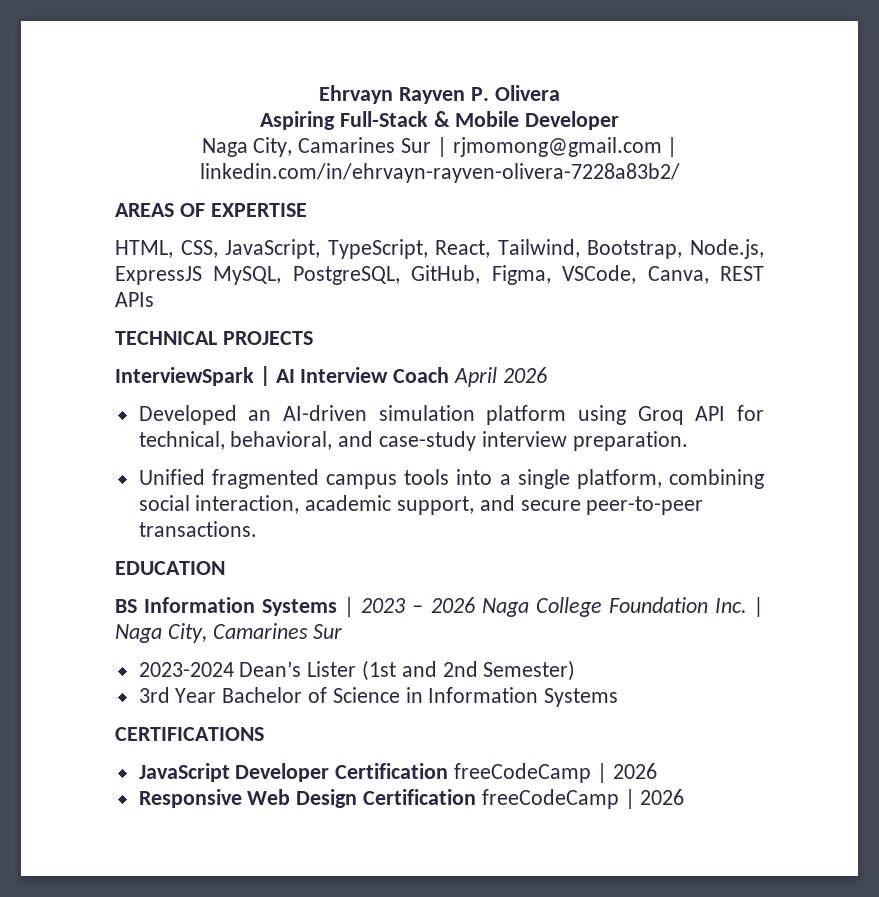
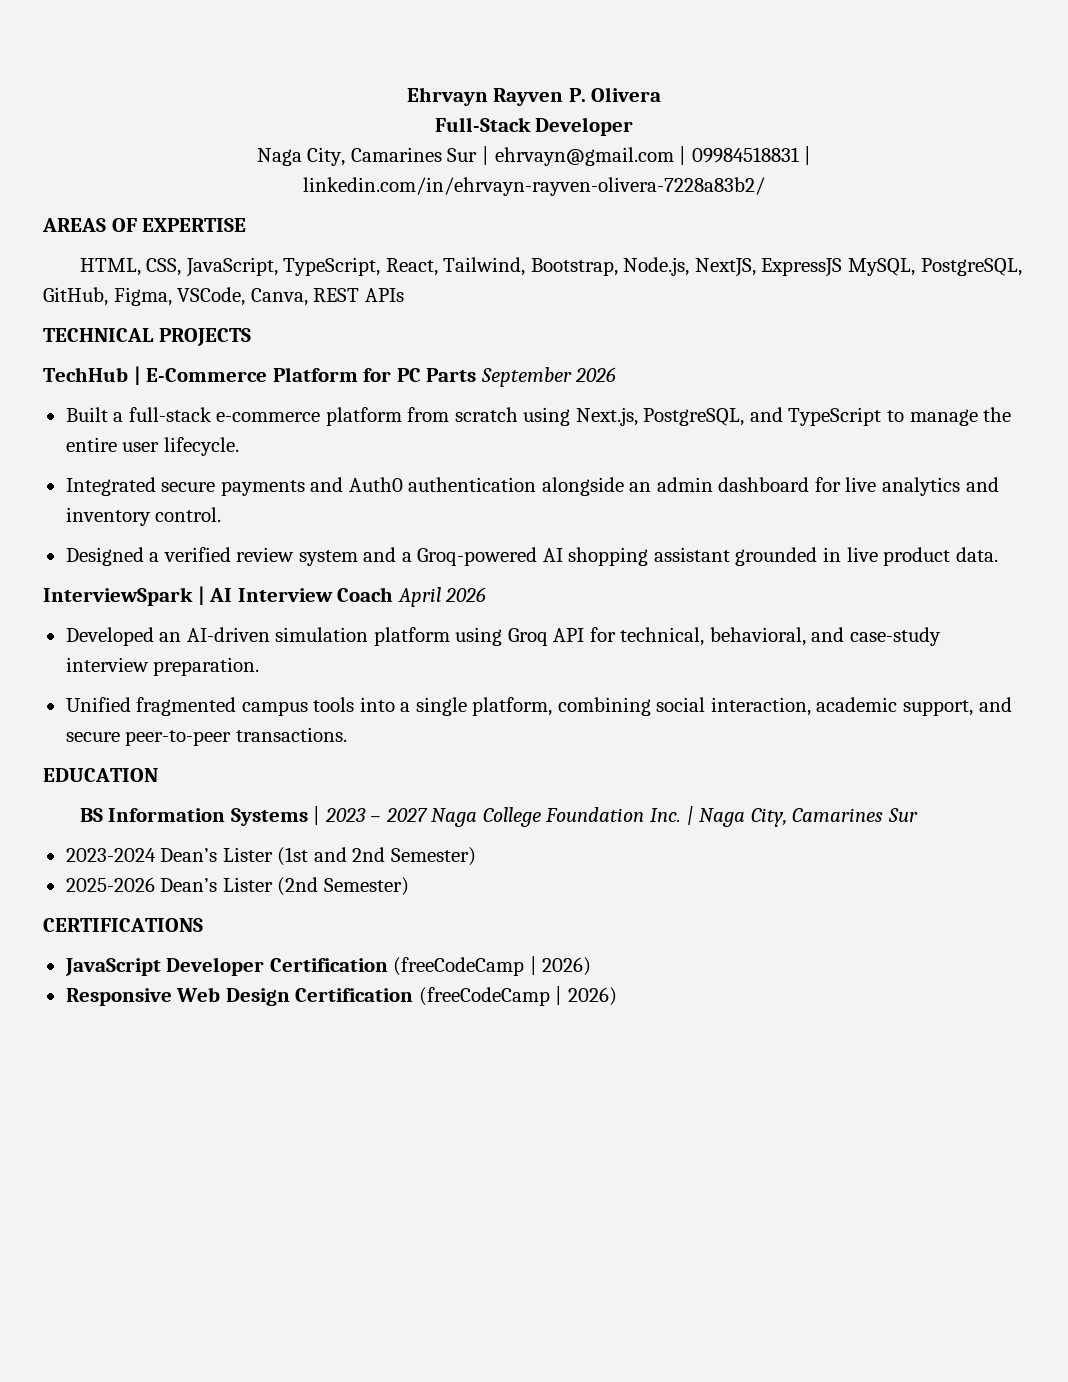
- Aspiring Full-Stack & Mobile Developer
+ Full-Stack Developer
- Naga City, Camarines Sur | rjmomong@gmail.com | linkedin.com/in/ehrvayn-rayven-olivera-7228a83b2/
+ Naga City, Camarines Sur | ehrvayn@gmail.com | 09984518831 | linkedin.com/in/ehrvayn-rayven-olivera-7228a83b2/
- HTML, CSS, JavaScript, TypeScript, React, Tailwind, Bootstrap, Node.js, ExpressJS MySQL, PostgreSQL, GitHub, Figma, VSCode, Canva, REST APIs
+ HTML, CSS, JavaScript, TypeScript, React, Tailwind, Bootstrap, Node.js, NextJS, ExpressJS MySQL, PostgreSQL, GitHub, Figma, VSCode, Canva, REST APIs
+ TechHub | E-Commerce Platform for PC Parts September 2026
+ Built a full-stack e-commerce platform from scratch using Next.js, PostgreSQL, and TypeScript to manage the entire user lifecycle.
+ Integrated secure payments and Auth0 authentication alongside an admin dashboard for live analytics and inventory control.
+ Designed a verified review system and a Groq-powered AI shopping assistant grounded in live product data.
- BS Information Systems | 2023 – 2026 Naga College Foundation Inc. | Naga City, Camarines Sur
+ BS Information Systems | 2023 – 2027 Naga College Foundation Inc. | Naga City, Camarines Sur
- 3rd Year Bachelor of Science in Information Systems
+ 2025-2026 Dean’s Lister (2nd Semester)
- JavaScript Developer Certification freeCodeCamp | 2026
+ JavaScript Developer Certification (freeCodeCamp | 2026)
- Responsive Web Design Certification freeCodeCamp | 2026
+ Responsive Web Design Certification (freeCodeCamp | 2026)

